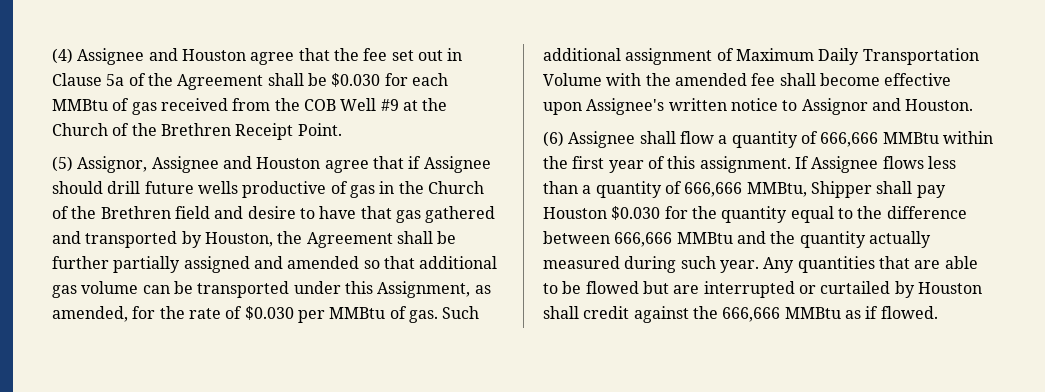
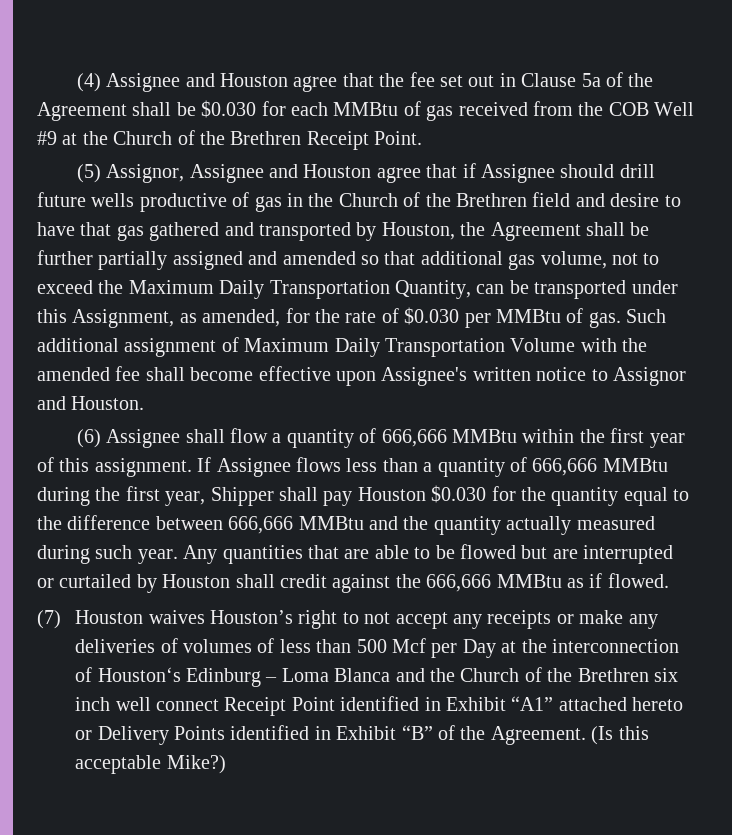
- (5) Assignor, Assignee and Houston agree that if Assignee should drill future wells productive of gas in the Church of the Brethren field and desire to have that gas gathered and transported by Houston, the Agreement shall be further partially assigned and amended so that additional gas volume can be transported under this Assignment, as amended, for the rate of $0.030 per MMBtu of gas.
+ (5) Assignor, Assignee and Houston agree that if Assignee should drill future wells productive of gas in the Church of the Brethren field and desire to have that gas gathered and transported by Houston, the Agreement shall be further partially assigned and amended so that additional gas volume, not to exceed the Maximum Daily Transportation Quantity, can be transported under this Assignment, as amended, for the rate of $0.030 per MMBtu of gas.
- If Assignee flows less than a quantity of 666,666 MMBtu, Shipper shall pay Houston $0.030 for the quantity equal to the difference between 666,666 MMBtu and the quantity actually measured during such year.
+ If Assignee flows less than a quantity of 666,666 MMBtu during the first year, Shipper shall pay Houston $0.030 for the quantity equal to the difference between 666,666 MMBtu and the quantity actually measured during such year.
+ (7) Houston waives Houston’s right to not accept any receipts or make any deliveries of volumes of less than 500 Mcf per Day at the interconnection of Houston‘s Edinburg – Loma Blanca and the Church of the Brethren six inch well connect Receipt Point identified in Exhibit “A1” attached hereto or Delivery Points identified in Exhibit “B” of the Agreement. (Is this acceptable Mike?)

